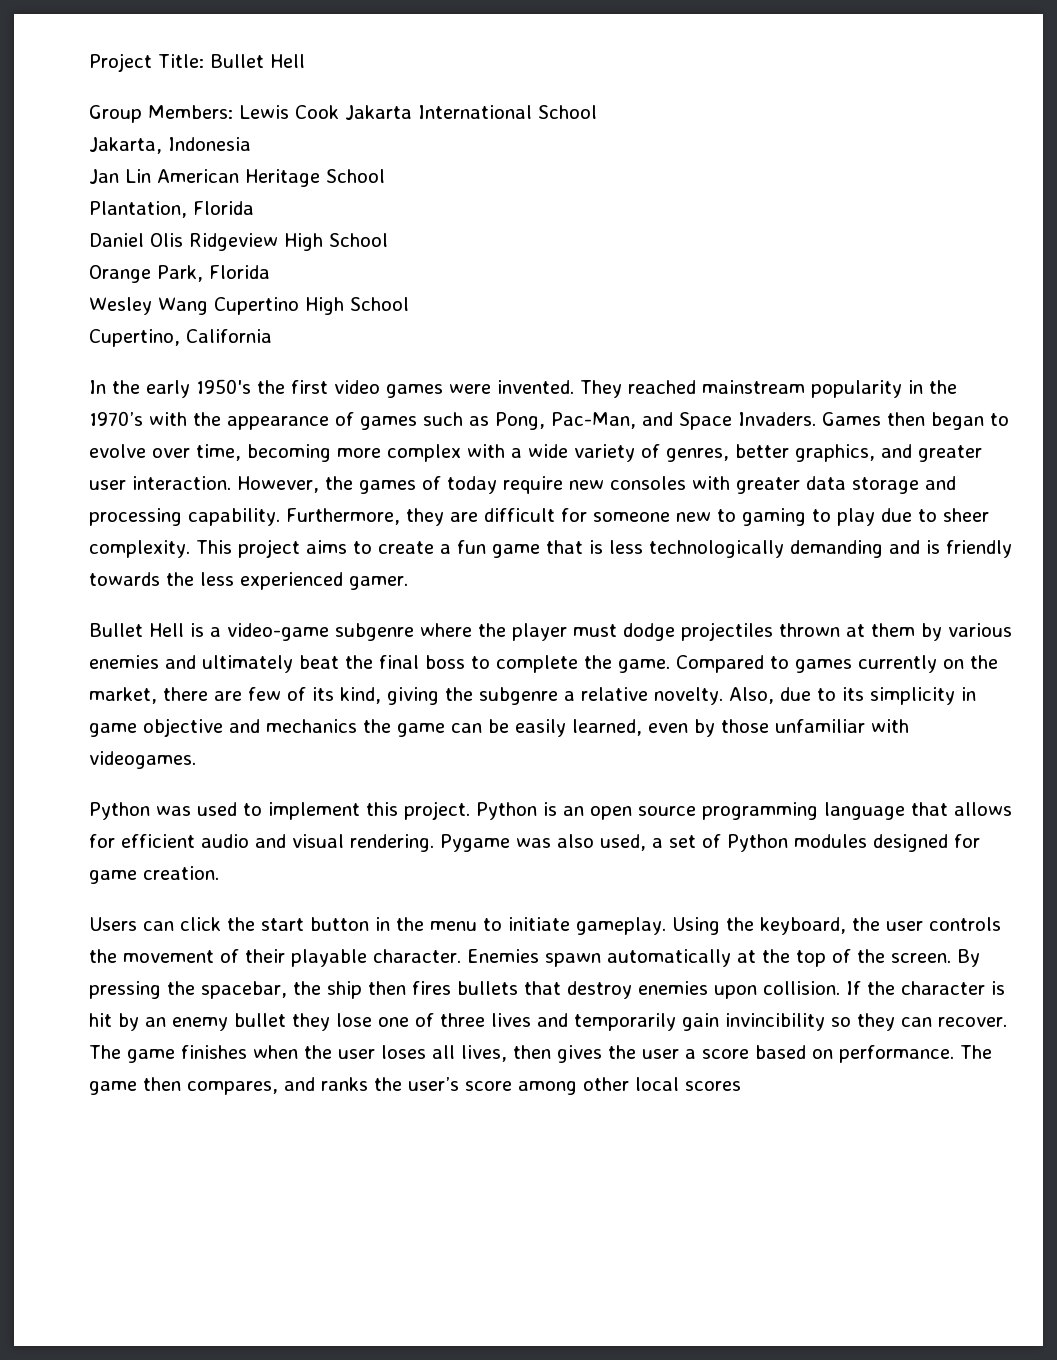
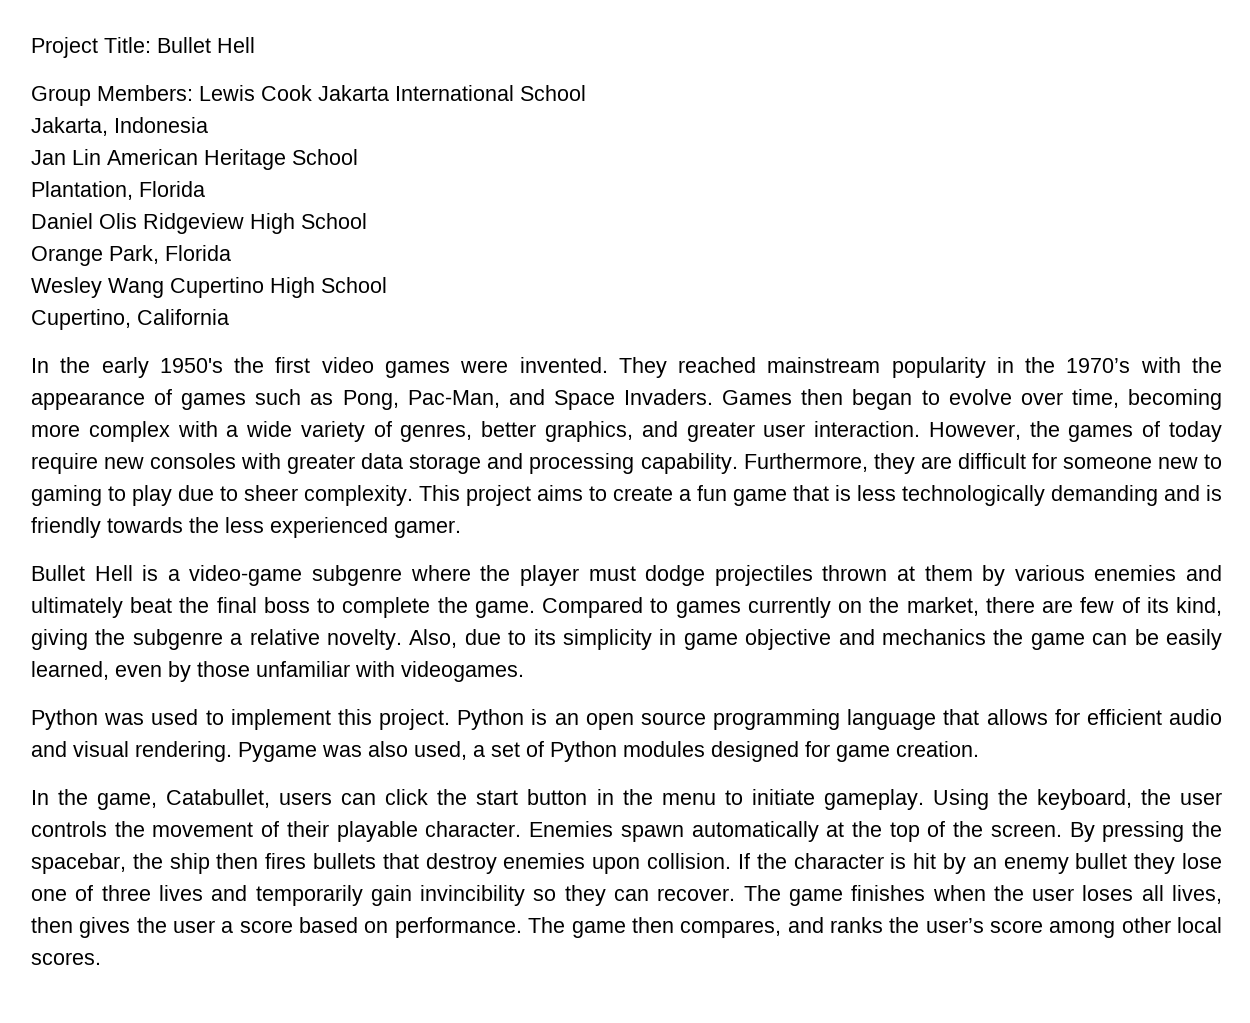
- Users can click the start button in the menu to initiate gameplay.
+ In the game, Catabullet, users can click the start button in the menu to initiate gameplay.
- The game then compares, and ranks the user’s score among other local scores
+ The game then compares, and ranks the user’s score among other local scores.

